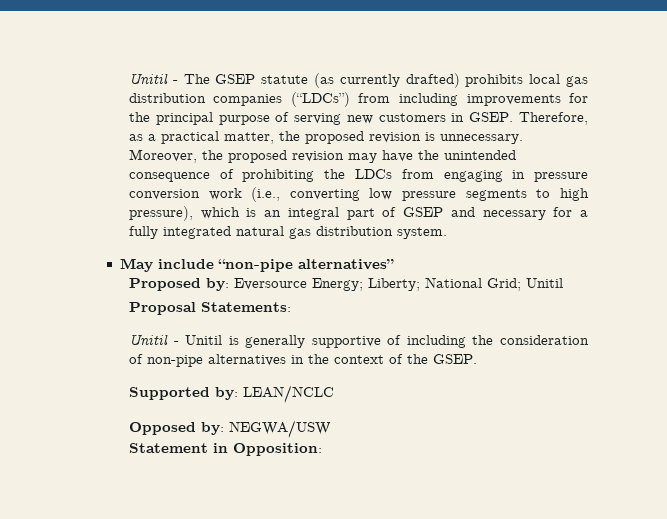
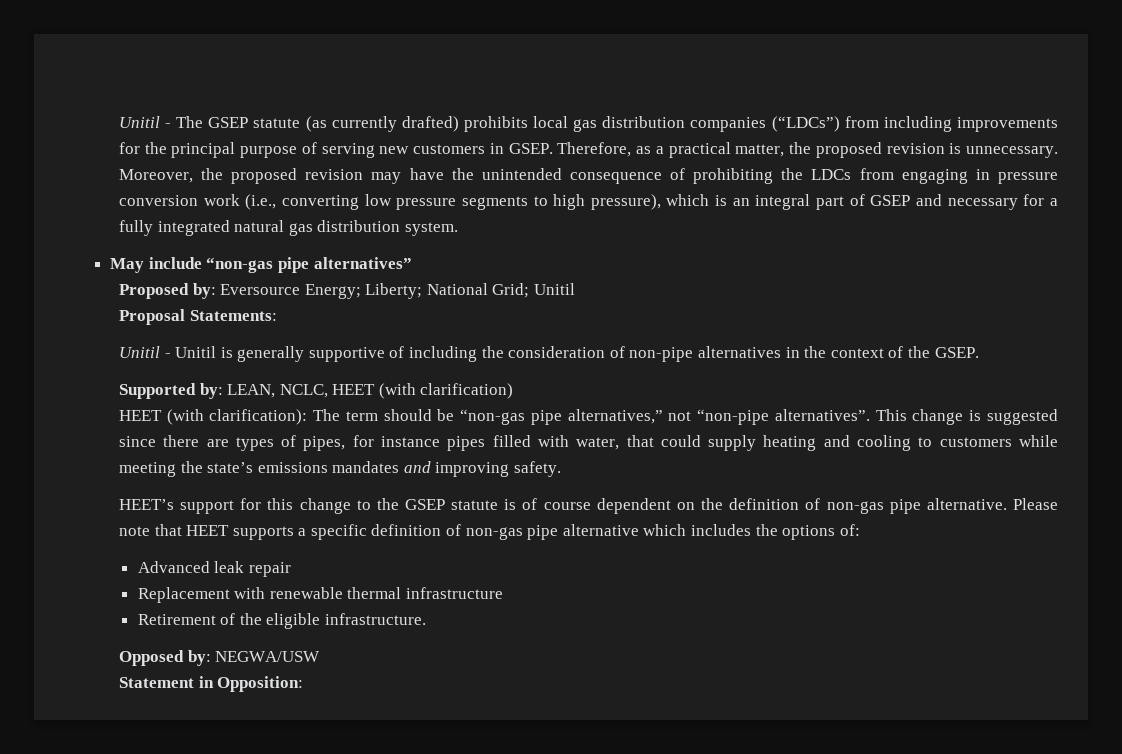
- May include “non-pipe alternatives”
+ May include “non-gas pipe alternatives”
- Supported by: LEAN/NCLC
+ Supported by: LEAN, NCLC, HEET (with clarification)
+ HEET (with clarification): The term should be “non-gas pipe alternatives,” not “non-pipe alternatives”. This change is suggested since there are types of pipes, for instance pipes filled with water, that could supply heating and cooling to customers while meeting the state’s emissions mandates and improving safety.
+ HEET’s support for this change to the GSEP statute is of course dependent on the definition of non-gas pipe alternative. Please note that HEET supports a specific definition of non-gas pipe alternative which includes the options of:
+ Advanced leak repair
+ Replacement with renewable thermal infrastructure
+ Retirement of the eligible infrastructure.

